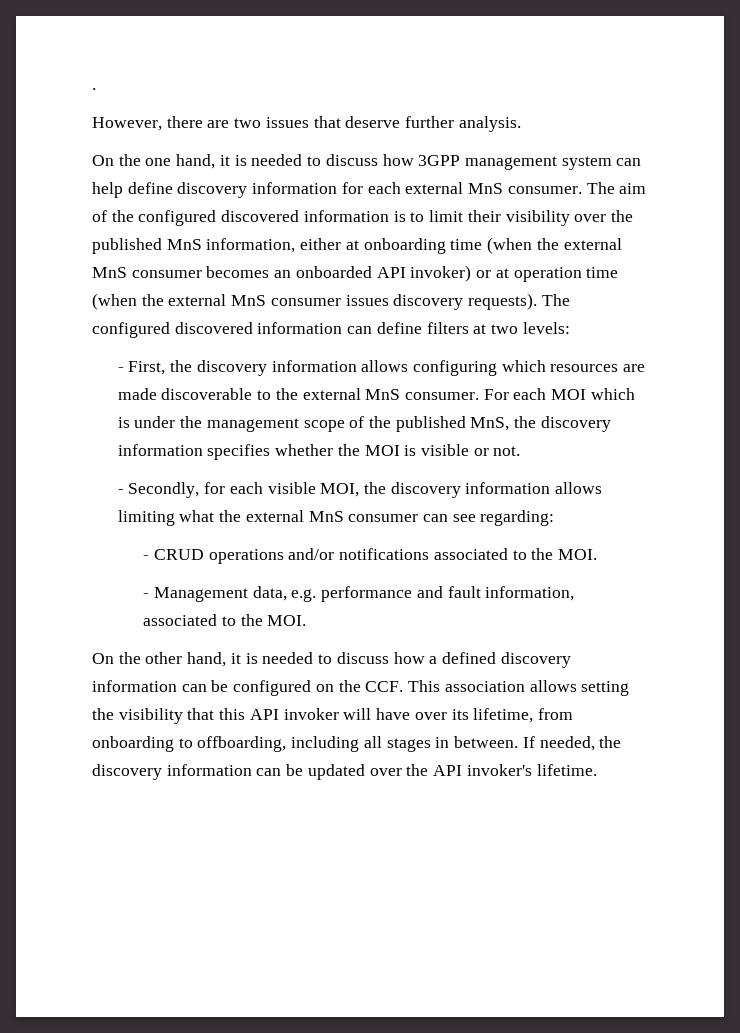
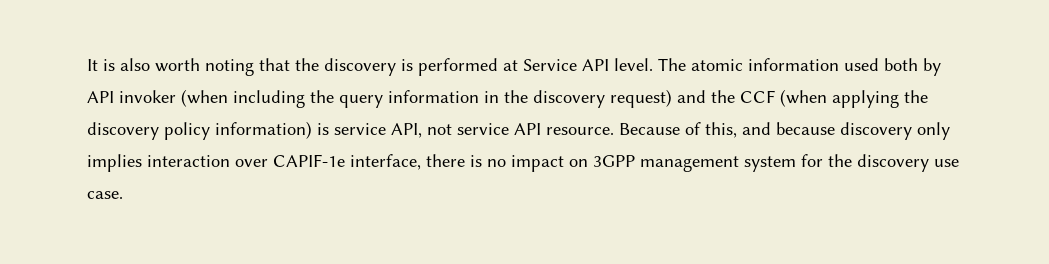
- .
- However, there are two issues that deserve further analysis.
- On the one hand, it is needed to discuss how 3GPP management system can help define discovery information for each external MnS consumer. The aim of the configured discovered information is to limit their visibility over the published MnS information, either at onboarding time (when the external MnS consumer becomes an onboarded API invoker) or at operation time (when the external MnS consumer issues discovery requests). The configured discovered information can define filters at two levels:
- - First, the discovery information allows configuring which resources are made discoverable to the external MnS consumer. For each MOI which is under the management scope of the published MnS, the discovery information specifies whether the MOI is visible or not.
- - Secondly, for each visible MOI, the discovery information allows limiting what the external MnS consumer can see regarding:
- - CRUD operations and/or notifications associated to the MOI.
- - Management data, e.g. performance and fault information, associated to the MOI.
- On the other hand, it is needed to discuss how a defined discovery information can be configured on the CCF. This association allows setting the visibility that this API invoker will have over its lifetime, from onboarding to offboarding, including all stages in between. If needed, the discovery information can be updated over the API invoker's lifetime.
+ It is also worth noting that the discovery is performed at Service API level. The atomic information used both by API invoker (when including the query information in the discovery request) and the CCF (when applying the discovery policy information) is service API, not service API resource. Because of this, and because discovery only implies interaction over CAPIF-1e interface, there is no impact on 3GPP management system for the discovery use case.

